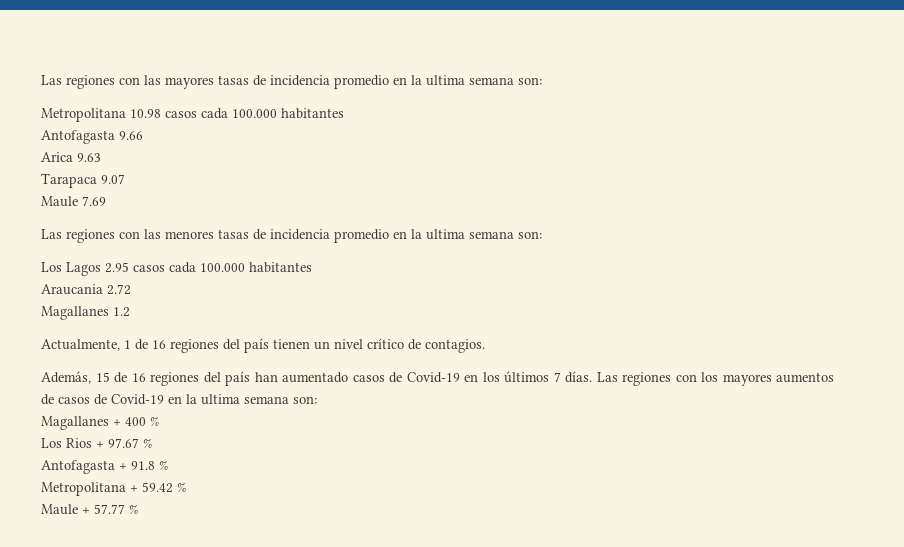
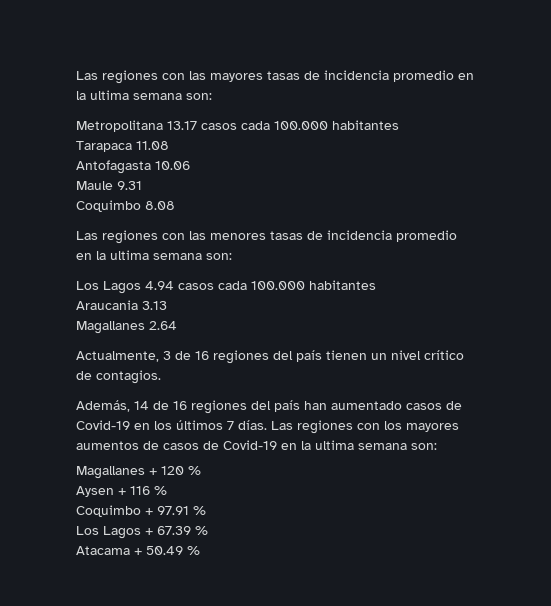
- Metropolitana 10.98 casos cada 100.000 habitantes
- Antofagasta 9.66
- Arica 9.63
- Tarapaca 9.07
- Maule 7.69
+ Metropolitana 13.17 casos cada 100.000 habitantes
+ Tarapaca 11.08
+ Antofagasta 10.06
+ Maule 9.31
+ Coquimbo 8.08
- Los Lagos 2.95 casos cada 100.000 habitantes
+ Los Lagos 4.94 casos cada 100.000 habitantes
- Araucania 2.72
- Magallanes 1.2
+ Araucania 3.13
+ Magallanes 2.64
- Actualmente, 1 de 16 regiones del país tienen un nivel crítico de contagios.
+ Actualmente, 3 de 16 regiones del país tienen un nivel crítico de contagios.
- Además, 15 de 16 regiones del país han aumentado casos de Covid-19 en los últimos 7 días.
+ Además, 14 de 16 regiones del país han aumentado casos de Covid-19 en los últimos 7 días.
- Magallanes + 400 %
- Los Rios + 97.67 %
- Antofagasta + 91.8 %
- Metropolitana + 59.42 %
- Maule + 57.77 %
+ Magallanes + 120 %
+ Aysen + 116 %
+ Coquimbo + 97.91 %
+ Los Lagos + 67.39 %
+ Atacama + 50.49 %

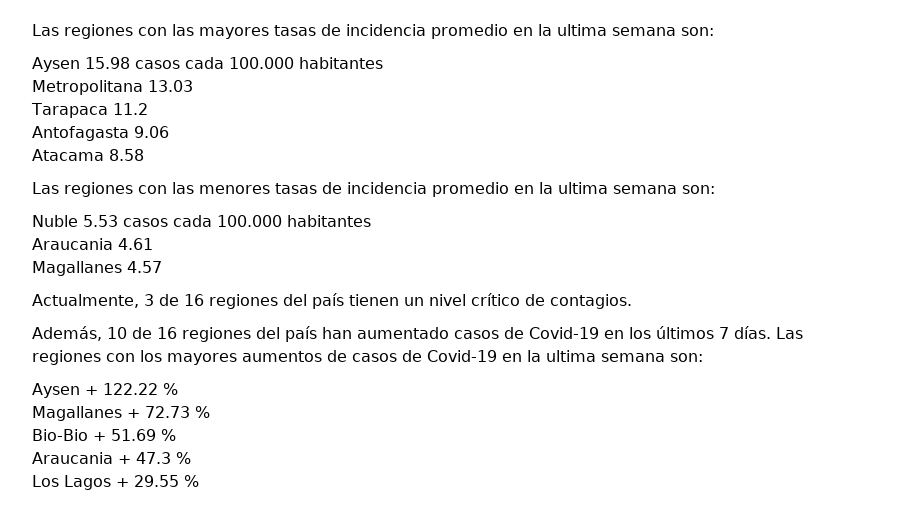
- Metropolitana 13.17 casos cada 100.000 habitantes
+ Aysen 15.98 casos cada 100.000 habitantes
+ Metropolitana 13.03
- Tarapaca 11.08
+ Tarapaca 11.2
- Antofagasta 10.06
- Maule 9.31
- Coquimbo 8.08
+ Antofagasta 9.06
+ Atacama 8.58
- Los Lagos 4.94 casos cada 100.000 habitantes
+ Nuble 5.53 casos cada 100.000 habitantes
- Araucania 3.13
- Magallanes 2.64
+ Araucania 4.61
+ Magallanes 4.57
- Además, 14 de 16 regiones del país han aumentado casos de Covid-19 en los últimos 7 días.
+ Además, 10 de 16 regiones del país han aumentado casos de Covid-19 en los últimos 7 días.
+ Aysen + 122.22 %
- Magallanes + 120 %
- Aysen + 116 %
- Coquimbo + 97.91 %
+ Magallanes + 72.73 %
+ Bio-Bio + 51.69 %
+ Araucania + 47.3 %
- Los Lagos + 67.39 %
- Atacama + 50.49 %
+ Los Lagos + 29.55 %

